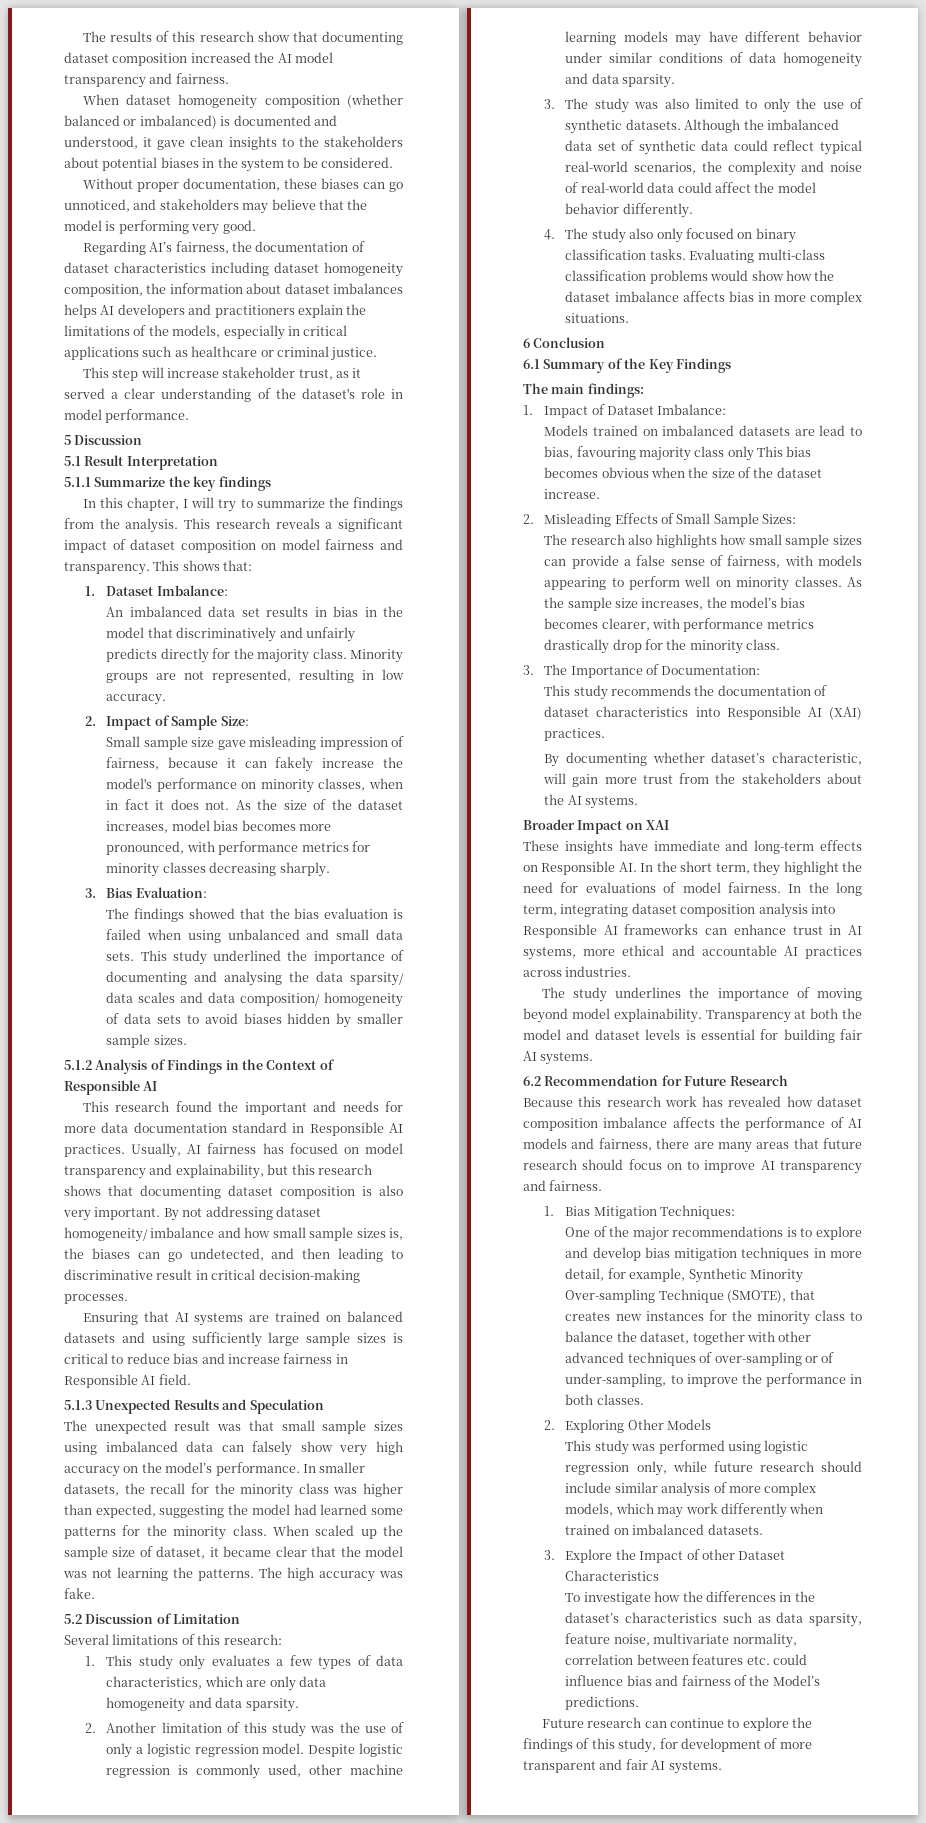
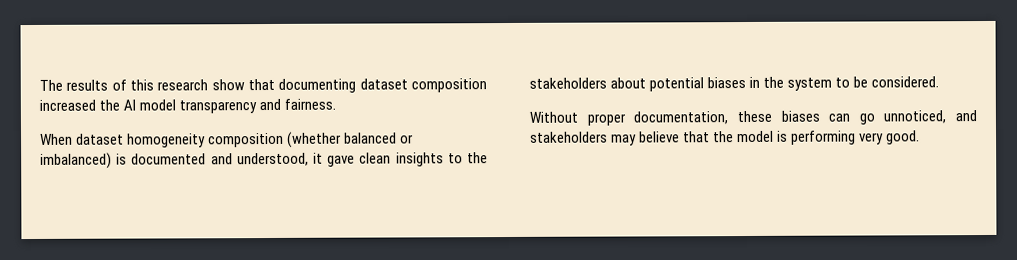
- Regarding AI’s fairness, the documentation of dataset characteristics including dataset homogeneity composition, the information about dataset imbalances helps AI developers and practitioners explain the limitations of the models, especially in critical applications such as healthcare or criminal justice.
- This step will increase stakeholder trust, as it served a clear understanding of the dataset's role in model performance.
- 5 Discussion
- 5.1 Result Interpretation
- 5.1.1 Summarize the key findings
- In this chapter, I will try to summarize the findings from the analysis. This research reveals a significant impact of dataset composition on model fairness and transparency. This shows that:
- 1. Dataset Imbalance:
- An imbalanced data set results in bias in the model that discriminatively and unfairly predicts directly for the majority class. Minority groups are not represented, resulting in low accuracy.
- 2. Impact of Sample Size:
- Small sample size gave misleading impression of fairness, because it can fakely increase the model's performance on minority classes, when in fact it does not. As the size of the dataset increases, model bias becomes more pronounced, with performance metrics for minority classes decreasing sharply.
- 3. Bias Evaluation:
- The findings showed that the bias evaluation is failed when using unbalanced and small data sets. This study underlined the importance of documenting and analysing the data sparsity/ data scales and data composition/ homogeneity of data sets to avoid biases hidden by smaller sample sizes.
- 5.1.2 Analysis of Findings in the Context of Responsible AI
- This research found the important and needs for more data documentation standard in Responsible AI practices. Usually, AI fairness has focused on model transparency and explainability, but this research shows that documenting dataset composition is also very important. By not addressing dataset homogeneity/ imbalance and how small sample sizes is, the biases can go undetected, and then leading to discriminative result in critical decision-making processes.
- Ensuring that AI systems are trained on balanced datasets and using sufficiently large sample sizes is critical to reduce bias and increase fairness in Responsible AI field.
- 5.1.3 Unexpected Results and Speculation
- The unexpected result was that small sample sizes using imbalanced data can falsely show very high accuracy on the model’s performance. In smaller datasets, the recall for the minority class was higher than expected, suggesting the model had learned some patterns for the minority class. When scaled up the sample size of dataset, it became clear that the model was not learning the patterns. The high accuracy was fake.
- 5.2 Discussion of Limitation
- Several limitations of this research:
- 1. This study only evaluates a few types of data characteristics, which are only data homogeneity and data sparsity.
- 2. Another limitation of this study was the use of only a logistic regression model. Despite logistic regression is commonly used, other machine learning models may have different behavior under similar conditions of data homogeneity and data sparsity.
- 3. The study was also limited to only the use of synthetic datasets. Although the imbalanced data set of synthetic data could reflect typical real-world scenarios, the complexity and noise of real-world data could affect the model behavior differently.
- 4. The study also only focused on binary classification tasks. Evaluating multi-class classification problems would show how the dataset imbalance affects bias in more complex situations.
- 6 Conclusion
- 6.1 Summary of the Key Findings
- The main findings:
- 1. Impact of Dataset Imbalance:
- Models trained on imbalanced datasets are lead to bias, favouring majority class only This bias becomes obvious when the size of the dataset increase.
- 2. Misleading Effects of Small Sample Sizes:
- The research also highlights how small sample sizes can provide a false sense of fairness, with models appearing to perform well on minority classes. As the sample size increases, the model’s bias becomes clearer, with performance metrics drastically drop for the minority class.
- 3. The Importance of Documentation:
- This study recommends the documentation of dataset characteristics into Responsible AI (XAI) practices.
- By documenting whether dataset’s characteristic, will gain more trust from the stakeholders about the AI systems.
- Broader Impact on XAI
- These insights have immediate and long-term effects on Responsible AI. In the short term, they highlight the need for evaluations of model fairness. In the long term, integrating dataset composition analysis into Responsible AI frameworks can enhance trust in AI systems, more ethical and accountable AI practices across industries.
- The study underlines the importance of moving beyond model explainability. Transparency at both the model and dataset levels is essential for building fair AI systems.
- 6.2 Recommendation for Future Research
- Because this research work has revealed how dataset composition imbalance affects the performance of AI models and fairness, there are many areas that future research should focus on to improve AI transparency and fairness.
- 1. Bias Mitigation Techniques:
- One of the major recommendations is to explore and develop bias mitigation techniques in more detail, for example, Synthetic Minority Over-sampling Technique (SMOTE), that creates new instances for the minority class to balance the dataset, together with other advanced techniques of over-sampling or of under-sampling, to improve the performance in both classes.
- 2. Exploring Other Models
- This study was performed using logistic regression only, while future research should include similar analysis of more complex models, which may work differently when trained on imbalanced datasets.
- 3. Explore the Impact of other Dataset Characteristics
- To investigate how the differences in the dataset’s characteristics such as data sparsity, feature noise, multivariate normality, correlation between features etc. could influence bias and fairness of the Model’s predictions.
- Future research can continue to explore the findings of this study, for development of more transparent and fair AI systems.

